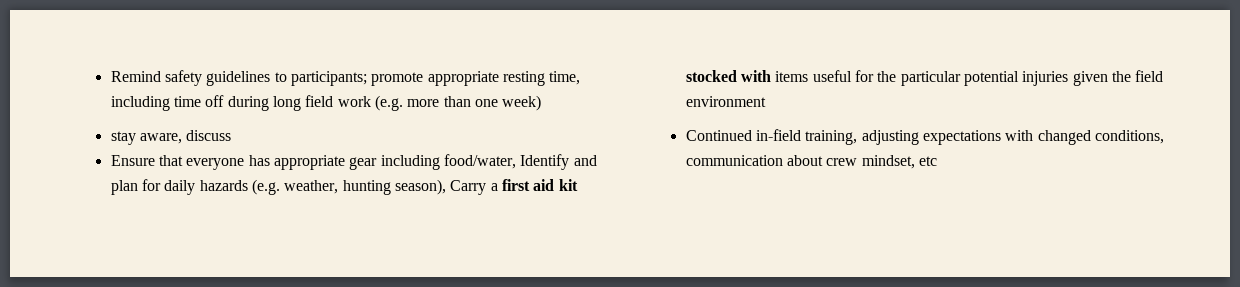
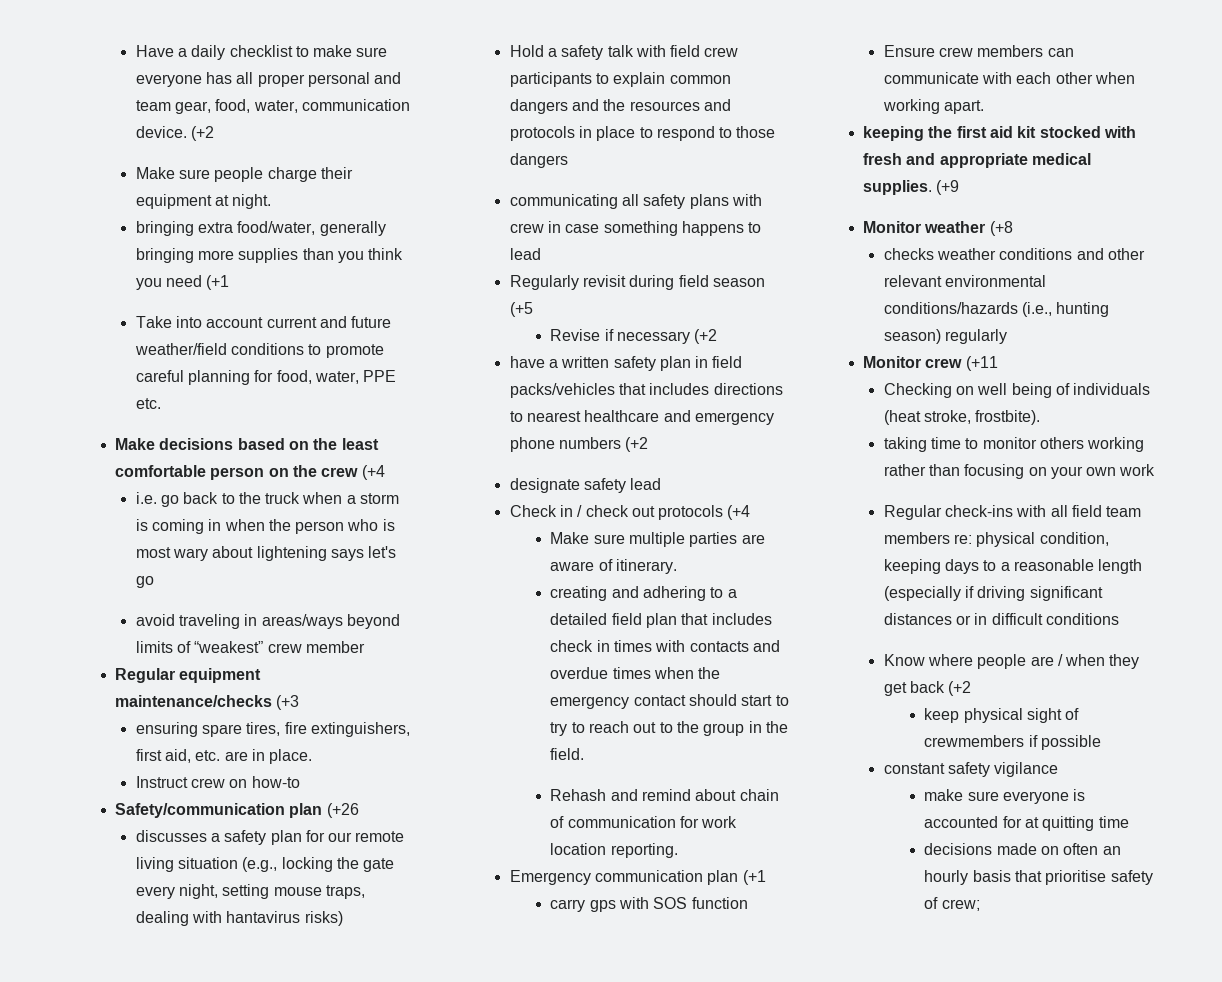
- Remind safety guidelines to participants; promote appropriate resting time, including time off during long field work (e.g. more than one week)
- stay aware, discuss
- Ensure that everyone has appropriate gear including food/water, Identify and plan for daily hazards (e.g. weather, hunting season), Carry a first aid kit stocked with items useful for the particular potential injuries given the field environment
- Continued in-field training, adjusting expectations with changed conditions, communication about crew mindset, etc
+ Have a daily checklist to make sure everyone has all proper personal and team gear, food, water, communication device. (+2
+ Make sure people charge their equipment at night.
+ bringing extra food/water, generally bringing more supplies than you think you need (+1
+ Take into account current and future weather/field conditions to promote careful planning for food, water, PPE etc.
+ Make decisions based on the least comfortable person on the crew (+4
+ i.e. go back to the truck when a storm is coming in when the person who is most wary about lightening says let's go
+ avoid traveling in areas/ways beyond limits of “weakest” crew member
+ Regular equipment maintenance/checks (+3
+ ensuring spare tires, fire extinguishers, first aid, etc. are in place.
+ Instruct crew on how-to
+ Safety/communication plan (+26
+ discusses a safety plan for our remote living situation (e.g., locking the gate every night, setting mouse traps, dealing with hantavirus risks)
+ Hold a safety talk with field crew participants to explain common dangers and the resources and protocols in place to respond to those dangers
+ communicating all safety plans with crew in case something happens to lead
+ Regularly revisit during field season (+5
+ Revise if necessary (+2
+ have a written safety plan in field packs/vehicles that includes directions to nearest healthcare and emergency phone numbers (+2
+ designate safety lead
+ Check in / check out protocols (+4
+ Make sure multiple parties are aware of itinerary.
+ creating and adhering to a detailed field plan that includes check in times with contacts and overdue times when the emergency contact should start to try to reach out to the group in the field.
+ Rehash and remind about chain of communication for work location reporting.
+ Emergency communication plan (+1
+ carry gps with SOS function
+ Ensure crew members can communicate with each other when working apart.
+ keeping the first aid kit stocked with fresh and appropriate medical supplies. (+9
+ Monitor weather (+8
+ checks weather conditions and other relevant environmental conditions/hazards (i.e., hunting season) regularly
+ Monitor crew (+11
+ Checking on well being of individuals (heat stroke, frostbite).
+ taking time to monitor others working rather than focusing on your own work
+ Regular check-ins with all field team members re: physical condition, keeping days to a reasonable length (especially if driving significant distances or in difficult conditions
+ Know where people are / when they get back (+2
+ keep physical sight of crewmembers if possible
+ constant safety vigilance
+ make sure everyone is accounted for at quitting time
+ decisions made on often an hourly basis that prioritise safety of crew;

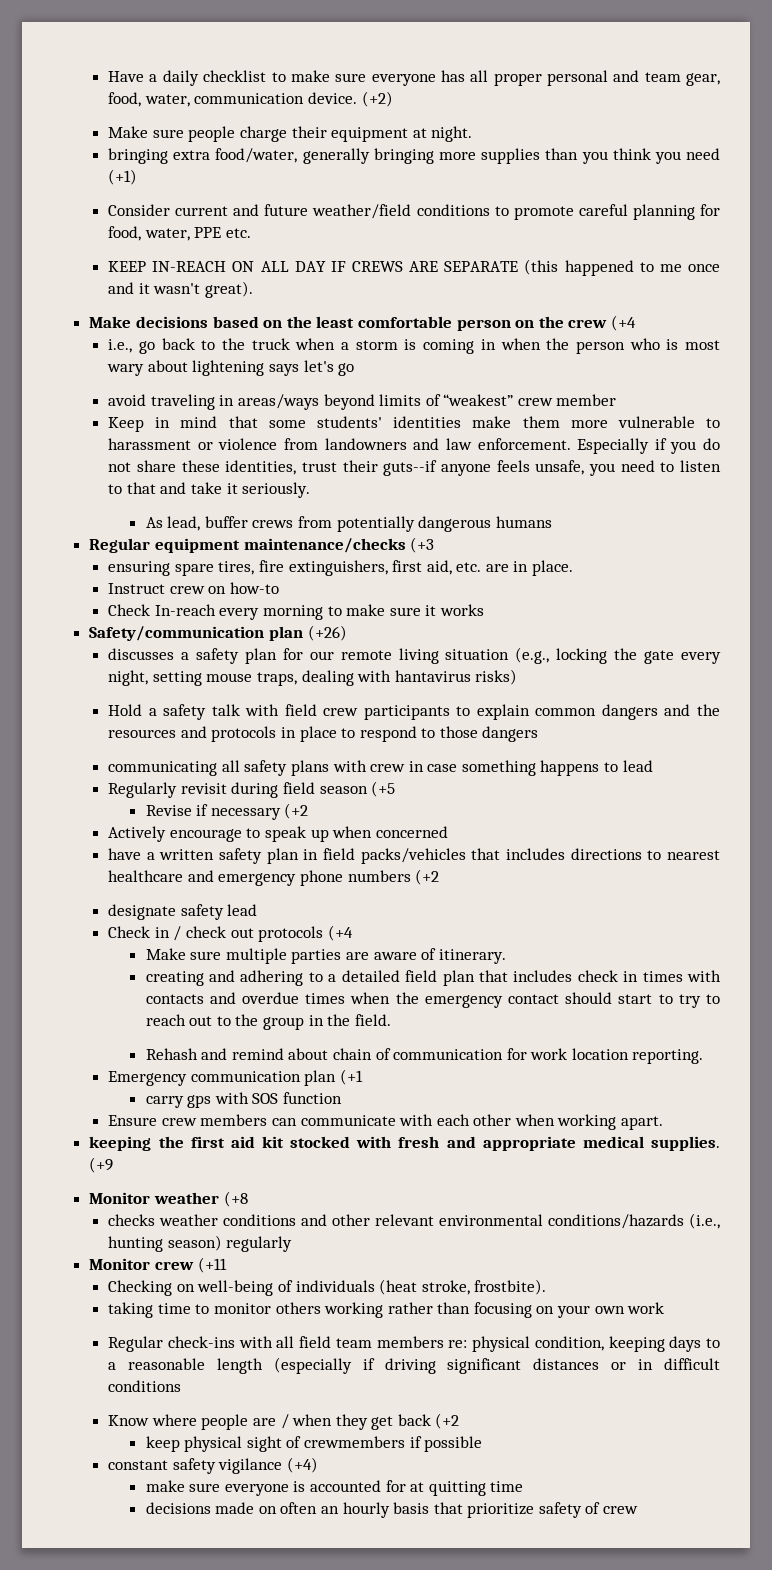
- Have a daily checklist to make sure everyone has all proper personal and team gear, food, water, communication device. (+2
+ Have a daily checklist to make sure everyone has all proper personal and team gear, food, water, communication device. (+2)
- bringing extra food/water, generally bringing more supplies than you think you need (+1
- Take into account current and future weather/field conditions to promote careful planning for food, water, PPE etc.
+ bringing extra food/water, generally bringing more supplies than you think you need (+1)
+ Consider current and future weather/field conditions to promote careful planning for food, water, PPE etc.
+ KEEP IN-REACH ON ALL DAY IF CREWS ARE SEPARATE (this happened to me once and it wasn't great).
- i.e. go back to the truck when a storm is coming in when the person who is most wary about lightening says let's go
+ i.e., go back to the truck when a storm is coming in when the person who is most wary about lightening says let's go
+ Keep in mind that some students' identities make them more vulnerable to harassment or violence from landowners and law enforcement. Especially if you do not share these identities, trust their guts--if anyone feels unsafe, you need to listen to that and take it seriously.
+ As lead, buffer crews from potentially dangerous humans
+ Check In-reach every morning to make sure it works
- Safety/communication plan (+26
+ Safety/communication plan (+26)
+ Actively encourage to speak up when concerned
- Checking on well being of individuals (heat stroke, frostbite).
+ Checking on well-being of individuals (heat stroke, frostbite).
- constant safety vigilance
+ constant safety vigilance (+4)
- decisions made on often an hourly basis that prioritise safety of crew;
+ decisions made on often an hourly basis that prioritize safety of crew

